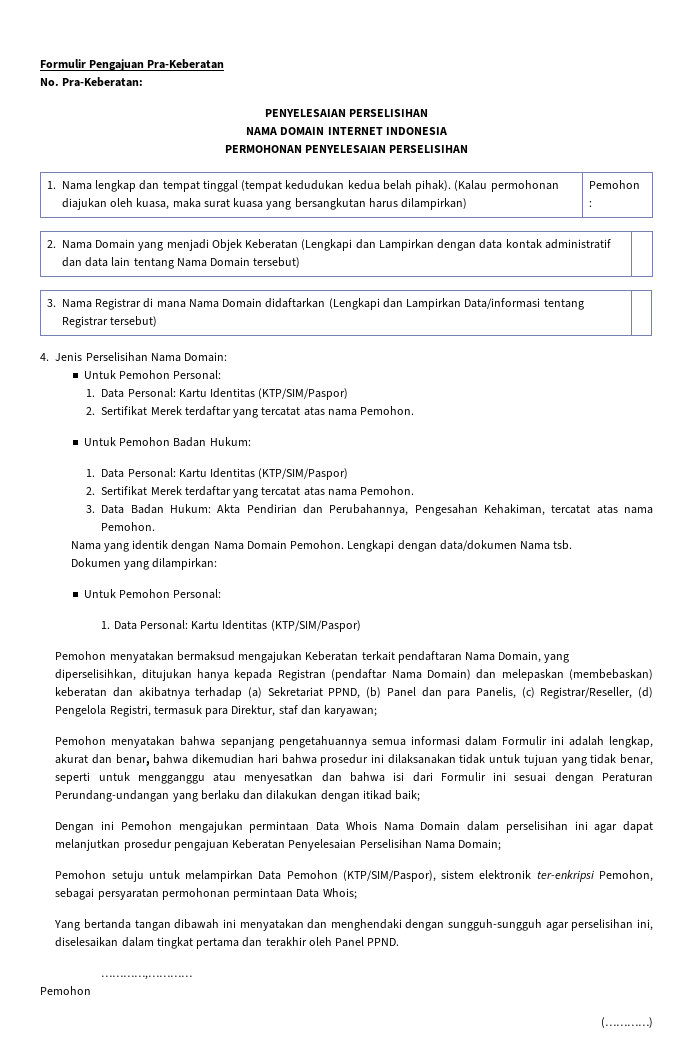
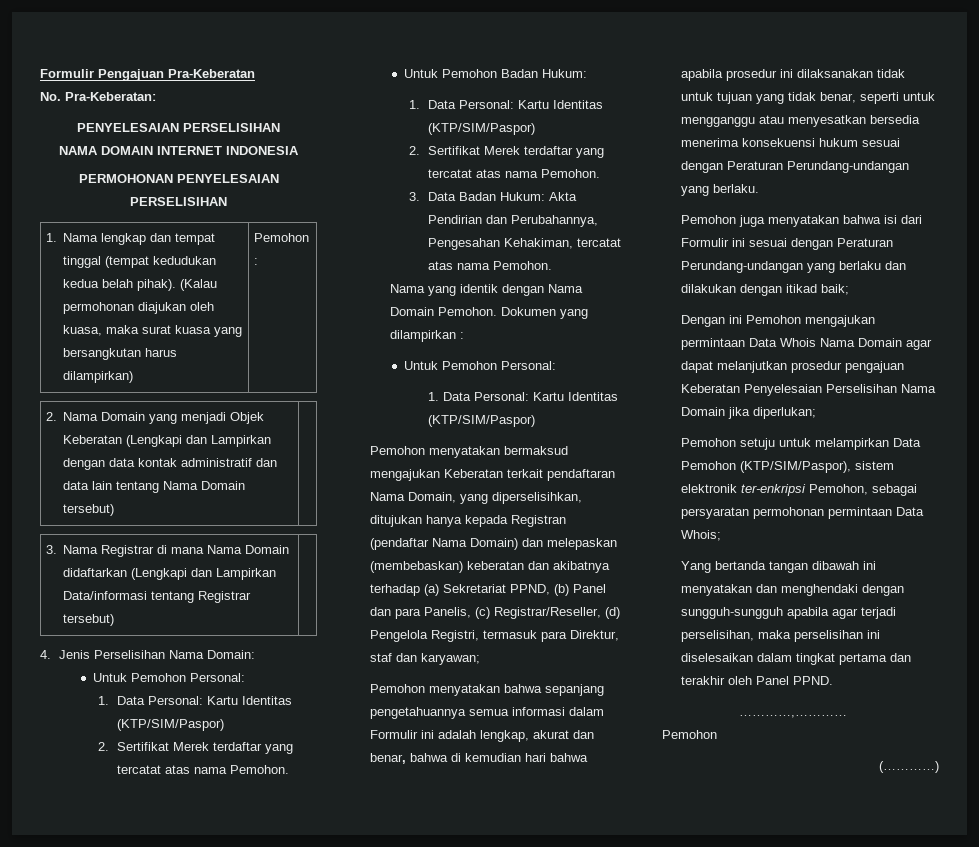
- Lengkapi dengan data/dokumen Nama tsb.
- Dokumen yang dilampirkan:
+ Dokumen yang dilampirkan :
- Pemohon menyatakan bahwa sepanjang pengetahuannya semua informasi dalam Formulir ini adalah lengkap, akurat dan benar, bahwa dikemudian hari bahwa prosedur ini dilaksanakan tidak untuk tujuan yang tidak benar, seperti untuk mengganggu atau menyesatkan dan bahwa isi dari Formulir ini sesuai dengan Peraturan Perundang-undangan yang berlaku dan dilakukan dengan itikad baik;
+ Pemohon menyatakan bahwa sepanjang pengetahuannya semua informasi dalam Formulir ini adalah lengkap, akurat dan benar, bahwa di kemudian hari bahwa apabila prosedur ini dilaksanakan tidak untuk tujuan yang tidak benar, seperti untuk mengganggu atau menyesatkan bersedia menerima konsekuensi hukum sesuai dengan Peraturan Perundang-undangan yang berlaku.
+ Pemohon juga menyatakan bahwa isi dari Formulir ini sesuai dengan Peraturan Perundang-undangan yang berlaku dan dilakukan dengan itikad baik;
- Dengan ini Pemohon mengajukan permintaan Data Whois Nama Domain dalam perselisihan ini agar dapat melanjutkan prosedur pengajuan Keberatan Penyelesaian Perselisihan Nama Domain;
+ Dengan ini Pemohon mengajukan permintaan Data Whois Nama Domain agar dapat melanjutkan prosedur pengajuan Keberatan Penyelesaian Perselisihan Nama Domain jika diperlukan;
- Yang bertanda tangan dibawah ini menyatakan dan menghendaki dengan sungguh-sungguh agar perselisihan ini, diselesaikan dalam tingkat pertama dan terakhir oleh Panel PPND.
+ Yang bertanda tangan dibawah ini menyatakan dan menghendaki dengan sungguh-sungguh apabila agar terjadi perselisihan, maka perselisihan ini diselesaikan dalam tingkat pertama dan terakhir oleh Panel PPND.

